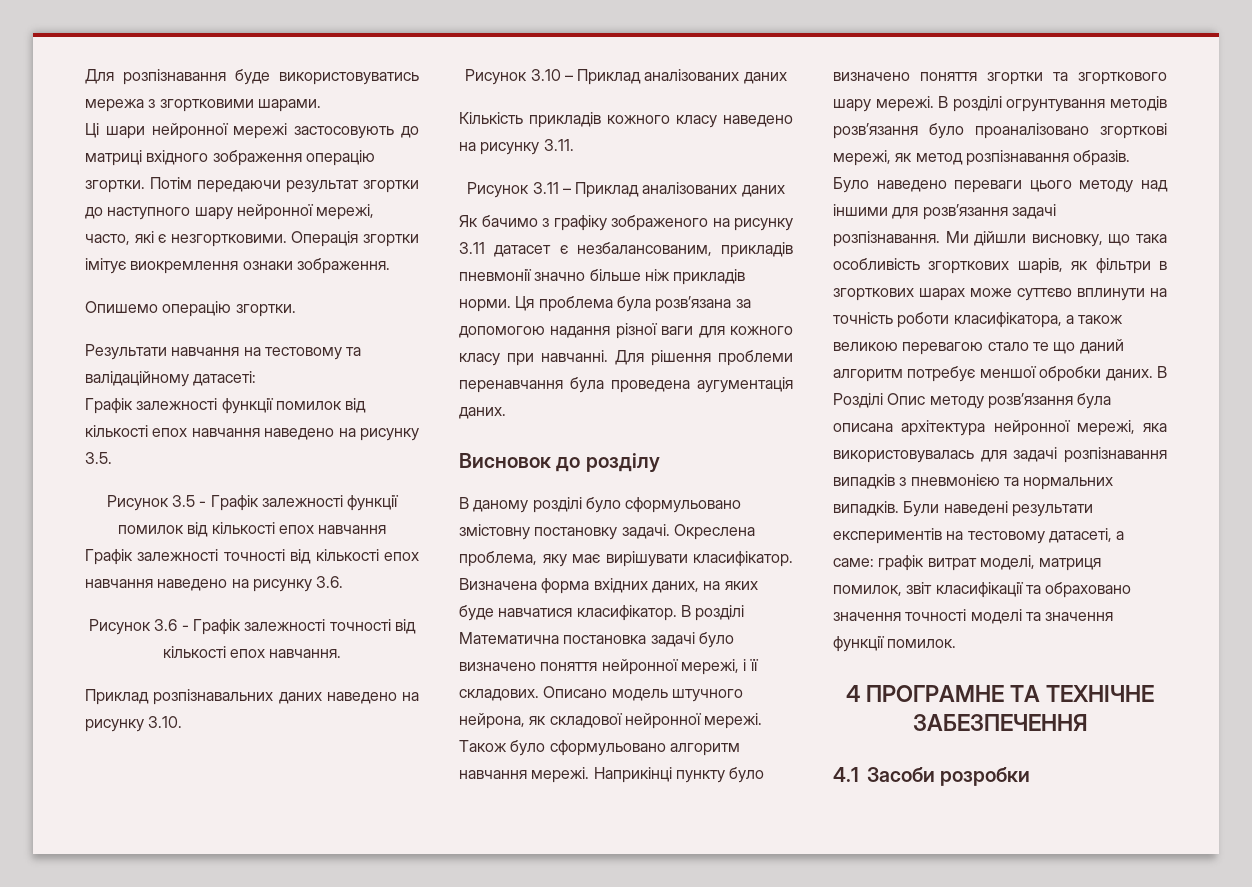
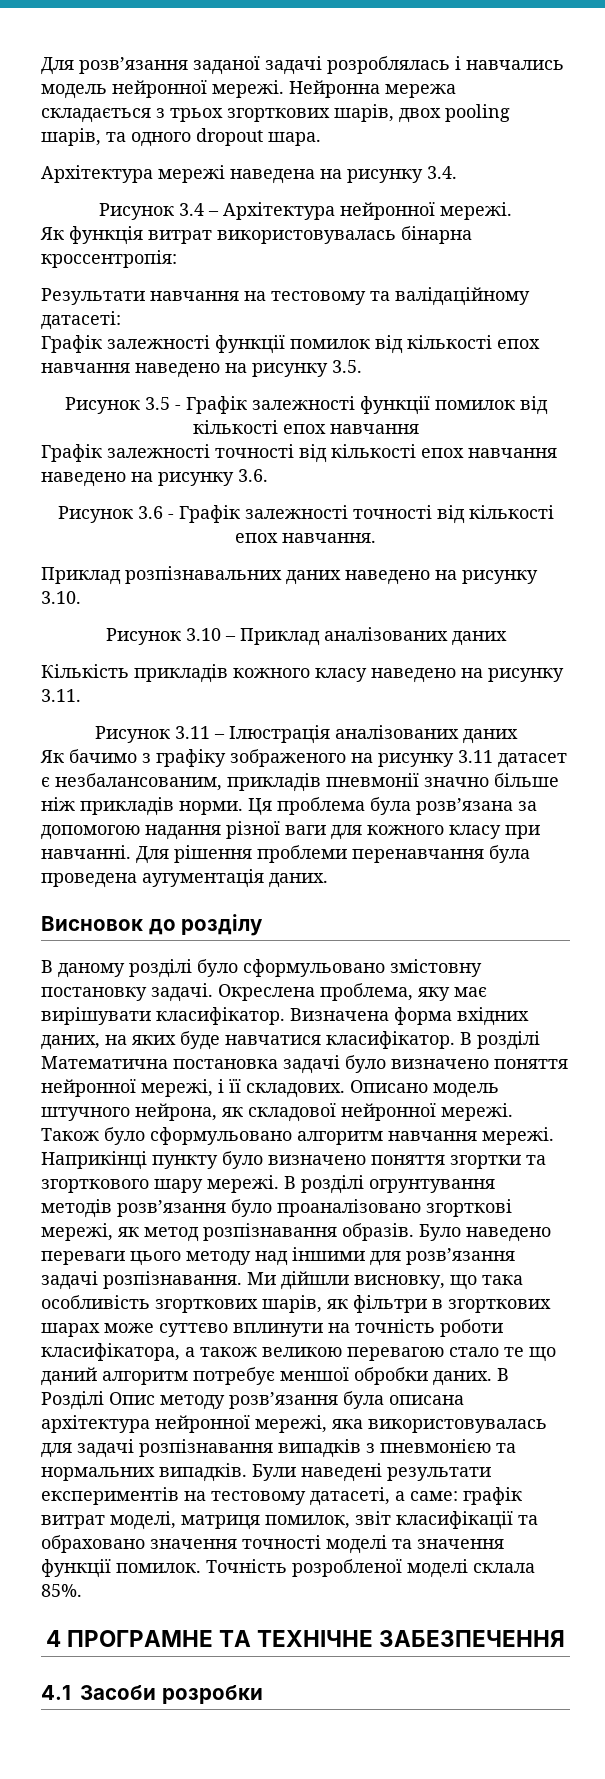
- Для розпізнавання буде використовуватись мережа з згортковими шарами.
- Ці шари нейронної мережі застосовують до матриці вхідного зображення операцію згортки. Потім передаючи результат згортки до наступного шару нейронної мережі, часто, які є незгортковими. Операція згортки імітує виокремлення ознаки зображення.
- Опишемо операцію згортки.
+ Для розв’язання заданої задачі розроблялась і навчались модель нейронної мережі. Нейронна мережа складається з трьох згорткових шарів, двох pooling шарів, та одного dropout шара.
+ Архітектура мережі наведена на рисунку 3.4.
+ Рисунок 3.4 – Архітектура нейронної мережі.
+ Як функція витрат використовувалась бінарна кроссентропія:
- Рисунок 3.11 – Приклад аналізованих даних
+ Рисунок 3.11 – Ілюстрація аналізованих даних
+ Точність розробленої моделі склала 85%.

